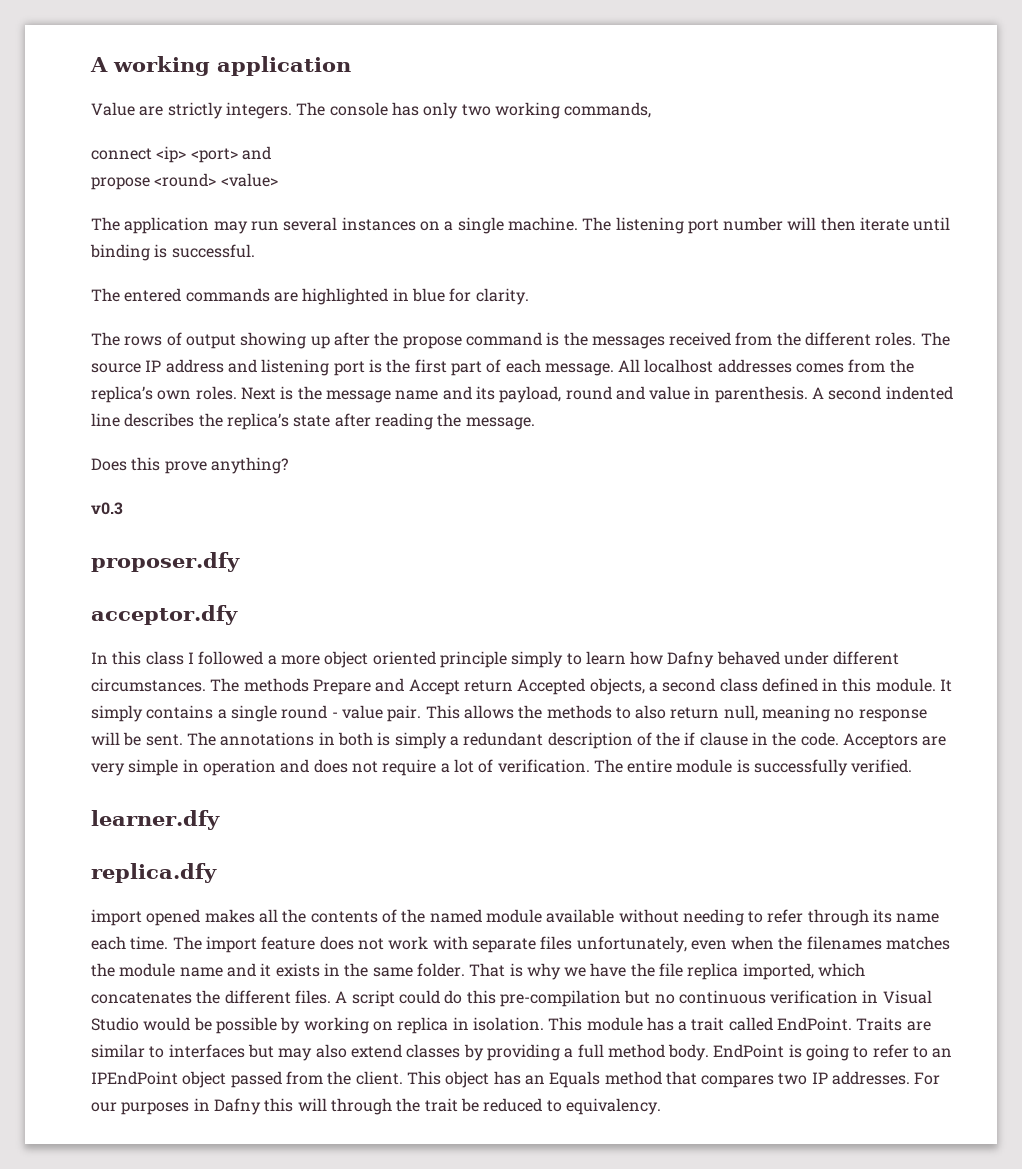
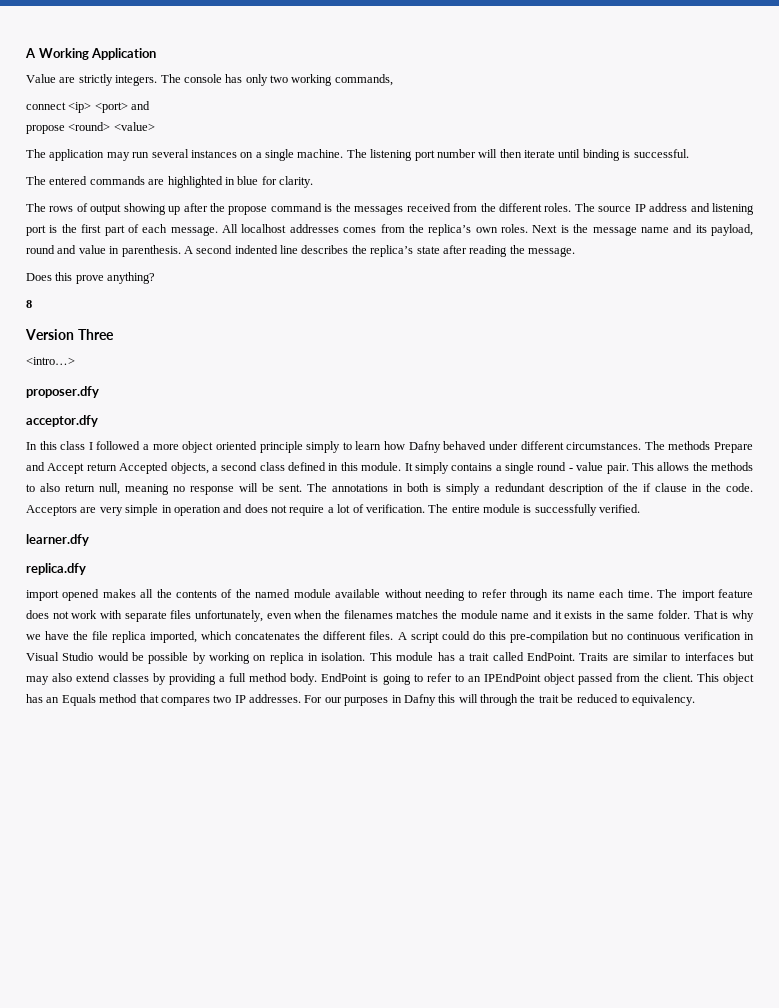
- A working application
+ A Working Application
- v0.3
+ 8
+ Version Three
+ <intro…>

